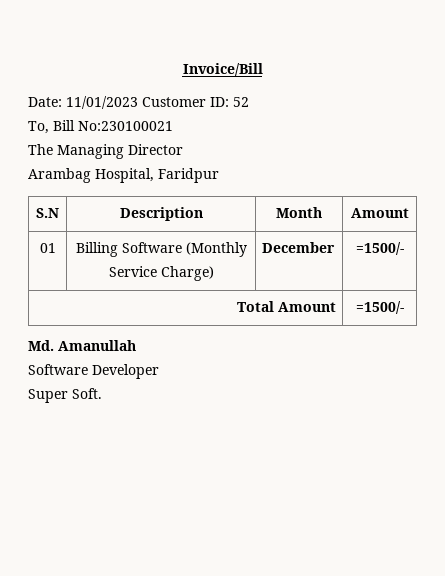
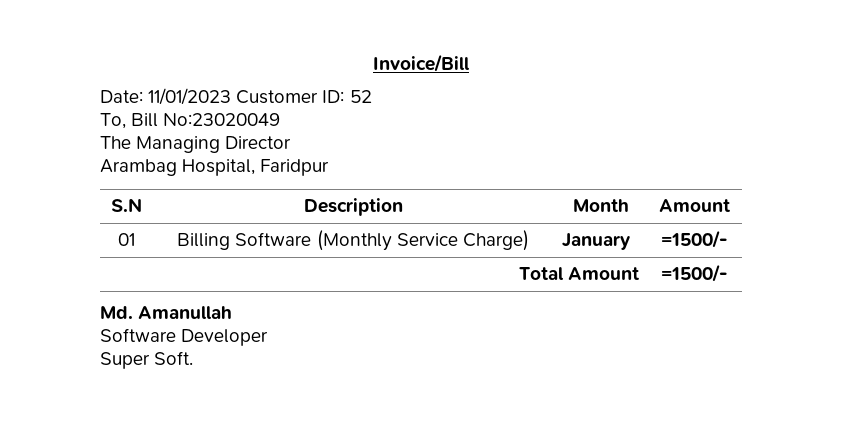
- To, Bill No:230100021
+ To, Bill No:23020049
- 01 | Billing Software (Monthly Service Charge) | December | =1500/-
+ 01 | Billing Software (Monthly Service Charge) | January | =1500/-

